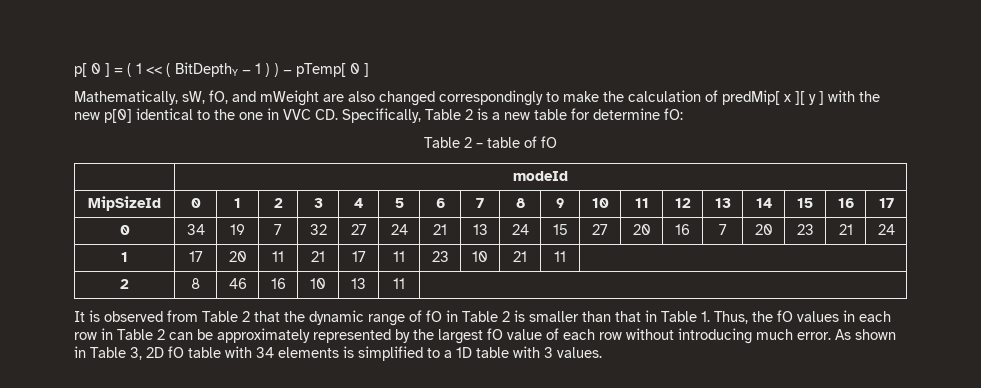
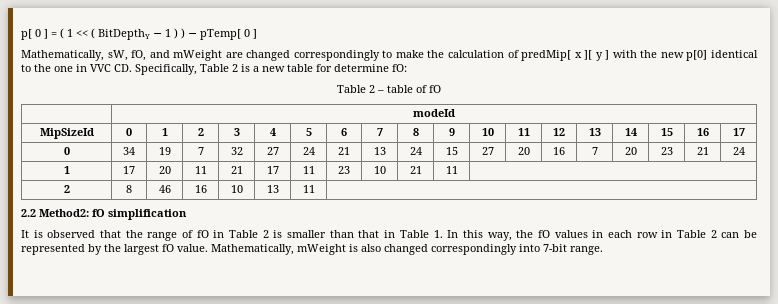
- Mathematically, sW, fO, and mWeight are also changed correspondingly to make the calculation of predMip[ x ][ y ] with the new p[0] identical to the one in VVC CD. Specifically, Table 2 is a new table for determine fO:
+ Mathematically, sW, fO, and mWeight are changed correspondingly to make the calculation of predMip[ x ][ y ] with the new p[0] identical to the one in VVC CD. Specifically, Table 2 is a new table for determine fO:
+ 2.2 Method2: fO simplification
- It is observed from Table 2 that the dynamic range of fO in Table 2 is smaller than that in Table 1. Thus, the fO values in each row in Table 2 can be approximately represented by the largest fO value of each row without introducing much error. As shown in Table 3, 2D fO table with 34 elements is simplified to a 1D table with 3 values.
+ It is observed that the range of fO in Table 2 is smaller than that in Table 1. In this way, the fO values in each row in Table 2 can be represented by the largest fO value. Mathematically, mWeight is also changed correspondingly into 7-bit range.

